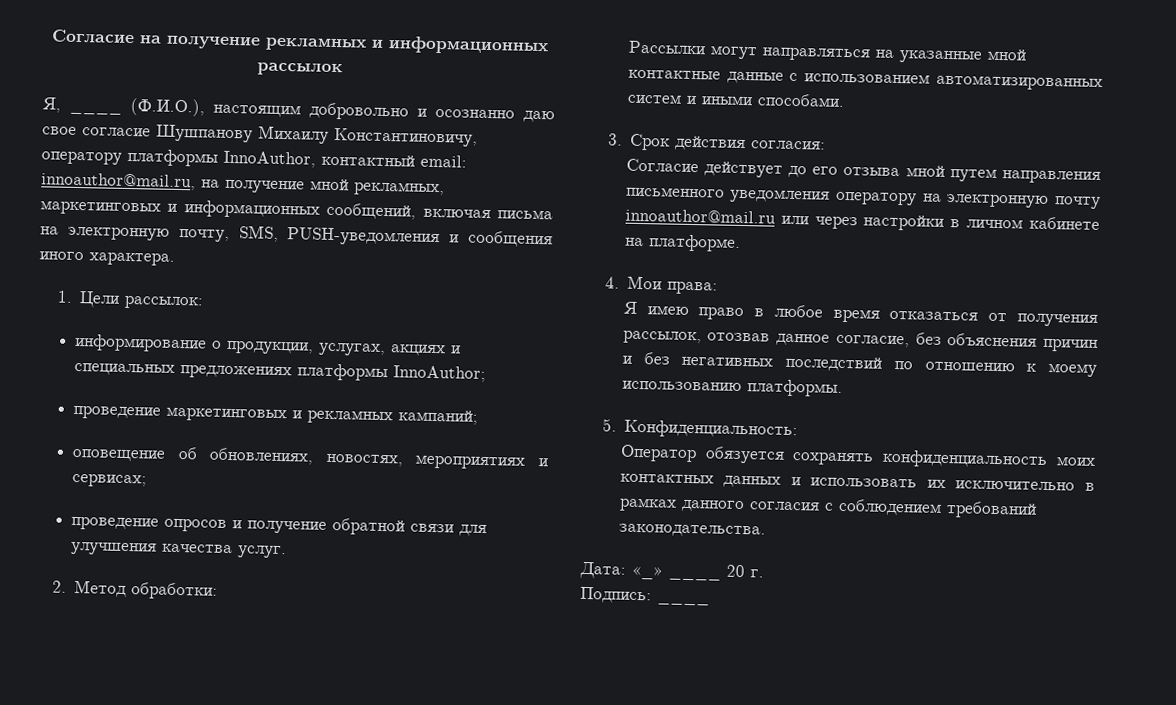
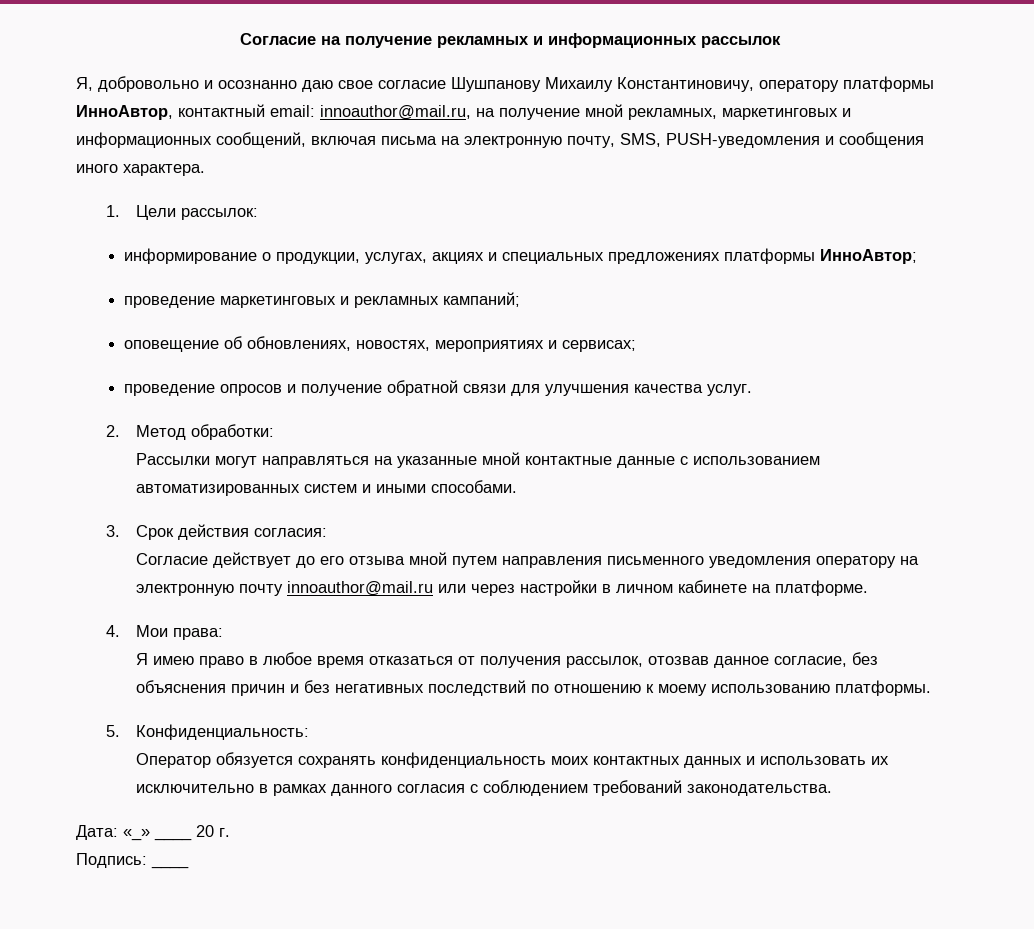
- Я, ____ (Ф.И.О.), настоящим добровольно и осознанно даю свое согласие Шушпанову Михаилу Константиновичу, оператору платформы InnoAuthor, контактный email: innoauthor@mail.ru, на получение мной рекламных, маркетинговых и информационных сообщений, включая письма на электронную почту, SMS, PUSH-уведомления и сообщения иного характера.
+ Я, добровольно и осознанно даю свое согласие Шушпанову Михаилу Константиновичу, оператору платформы ИнноАвтор, контактный email: innoauthor@mail.ru, на получение мной рекламных, маркетинговых и информационных сообщений, включая письма на электронную почту, SMS, PUSH-уведомления и сообщения иного характера.
- информирование о продукции, услугах, акциях и специальных предложениях платформы InnoAuthor;
+ информирование о продукции, услугах, акциях и специальных предложениях платформы ИнноАвтор;

